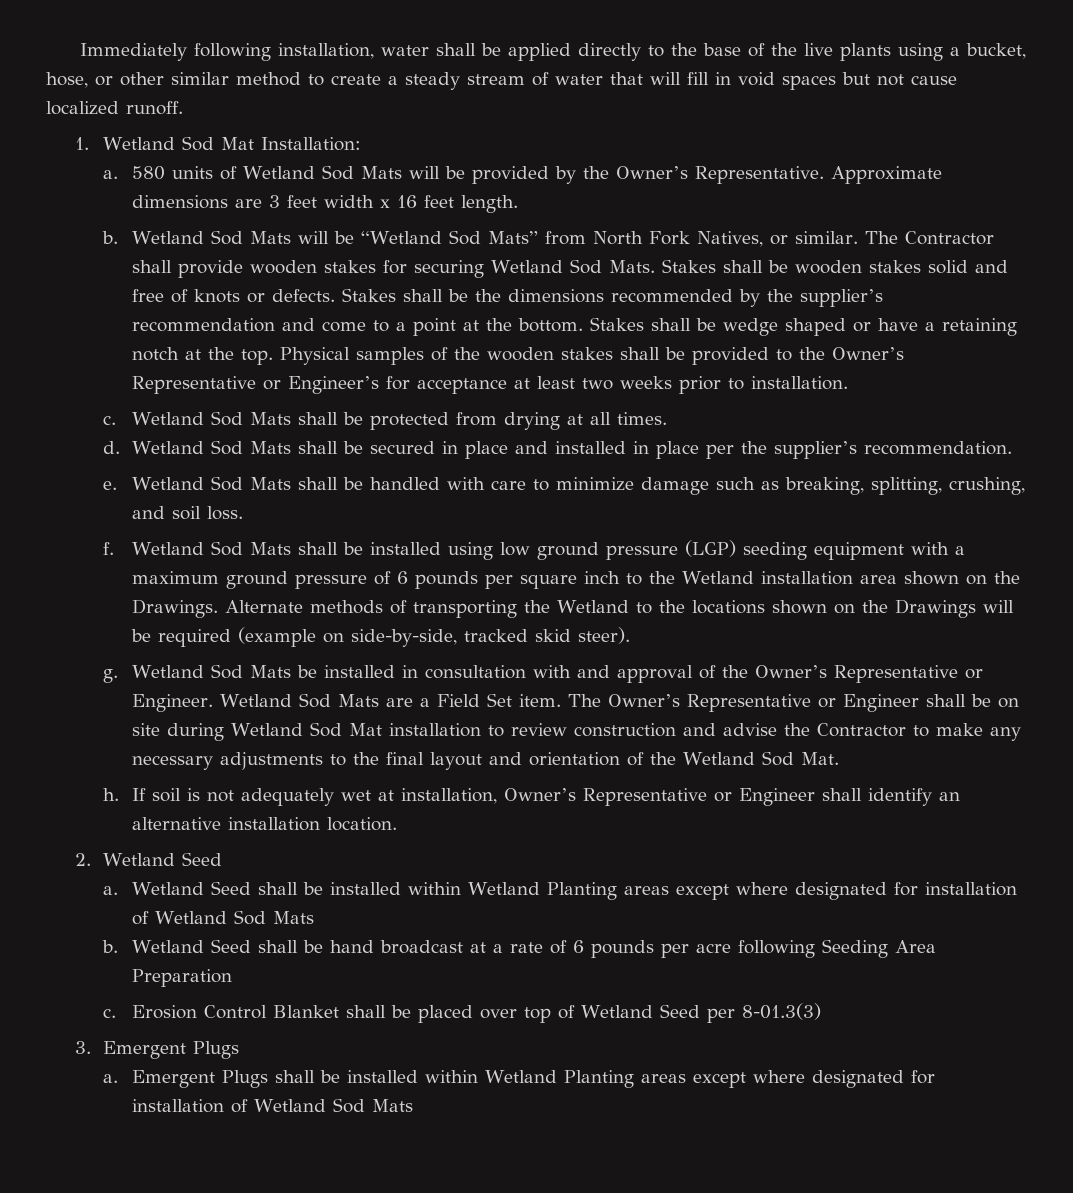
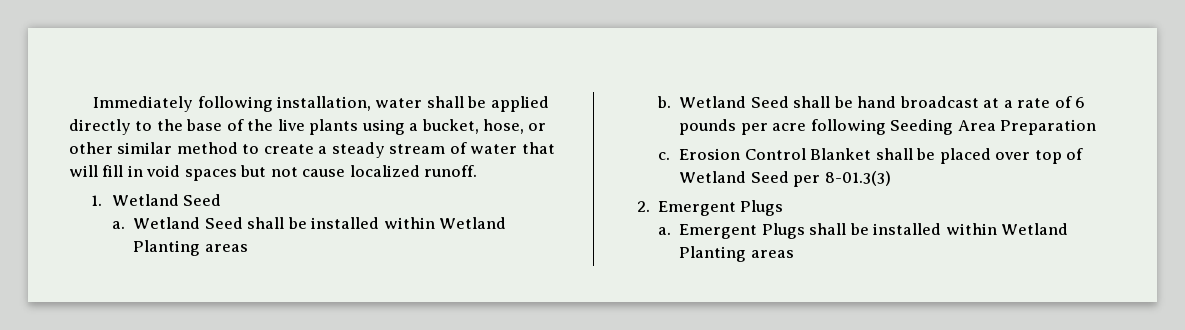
- 1. Wetland Sod Mat Installation:
- a. 580 units of Wetland Sod Mats will be provided by the Owner’s Representative. Approximate dimensions are 3 feet width x 16 feet length.
- b. Wetland Sod Mats will be “Wetland Sod Mats” from North Fork Natives, or similar. The Contractor shall provide wooden stakes for securing Wetland Sod Mats. Stakes shall be wooden stakes solid and free of knots or defects. Stakes shall be the dimensions recommended by the supplier’s recommendation and come to a point at the bottom. Stakes shall be wedge shaped or have a retaining notch at the top. Physical samples of the wooden stakes shall be provided to the Owner’s Representative or Engineer’s for acceptance at least two weeks prior to installation.
- c. Wetland Sod Mats shall be protected from drying at all times.
- d. Wetland Sod Mats shall be secured in place and installed in place per the supplier’s recommendation.
- e. Wetland Sod Mats shall be handled with care to minimize damage such as breaking, splitting, crushing, and soil loss.
- f. Wetland Sod Mats shall be installed using low ground pressure (LGP) seeding equipment with a maximum ground pressure of 6 pounds per square inch to the Wetland installation area shown on the Drawings. Alternate methods of transporting the Wetland to the locations shown on the Drawings will be required (example on side-by-side, tracked skid steer).
- g. Wetland Sod Mats be installed in consultation with and approval of the Owner’s Representative or Engineer. Wetland Sod Mats are a Field Set item. The Owner’s Representative or Engineer shall be on site during Wetland Sod Mat installation to review construction and advise the Contractor to make any necessary adjustments to the final layout and orientation of the Wetland Sod Mat.
- h. If soil is not adequately wet at installation, Owner’s Representative or Engineer shall identify an alternative installation location.
- 2. Wetland Seed
+ 1. Wetland Seed
- Wetland Seed shall be installed within Wetland Planting areas except where designated for installation of Wetland Sod Mats
+ Wetland Seed shall be installed within Wetland Planting areas
- 3. Emergent Plugs
+ 2. Emergent Plugs
- Emergent Plugs shall be installed within Wetland Planting areas except where designated for installation of Wetland Sod Mats
+ Emergent Plugs shall be installed within Wetland Planting areas

